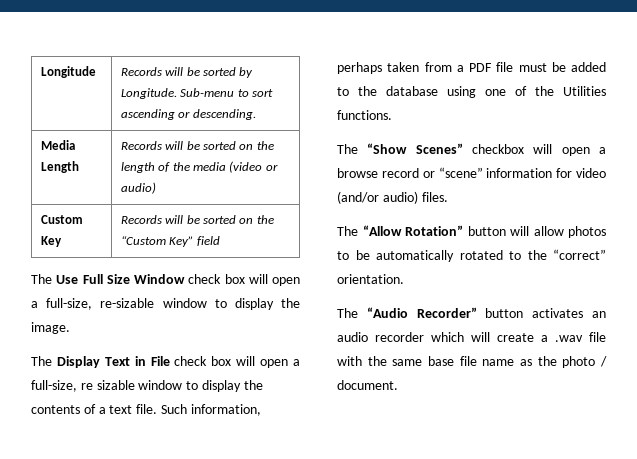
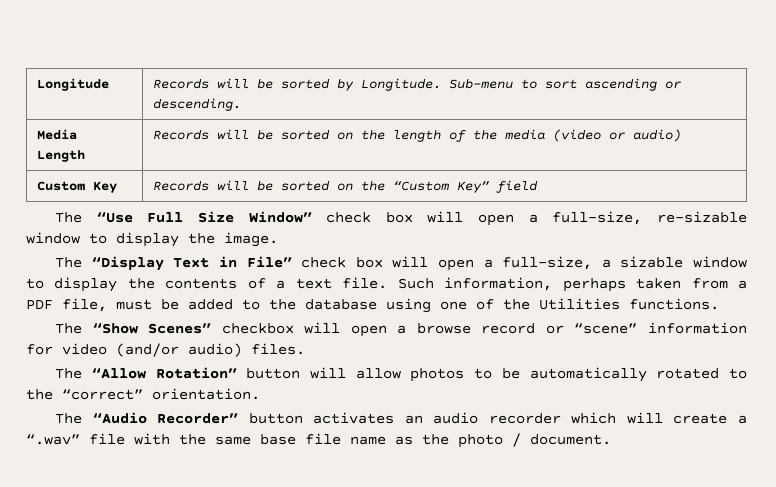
- The Use Full Size Window check box will open a full-size, re-sizable window to display the image.
+ The “Use Full Size Window” check box will open a full-size, re-sizable window to display the image.
- The Display Text in File check box will open a full-size, re sizable window to display the contents of a text file.
+ The “Display Text in File” check box will open a full-size, a sizable window to display the contents of a text file.
- Such information, perhaps taken from a PDF file must be added to the database using one of the Utilities functions.
+ Such information, perhaps taken from a PDF file, must be added to the database using one of the Utilities functions.
- The “Audio Recorder” button activates an audio recorder which will create a .wav file with the same base file name as the photo / document.
+ The “Audio Recorder” button activates an audio recorder which will create a “.wav” file with the same base file name as the photo / document.

